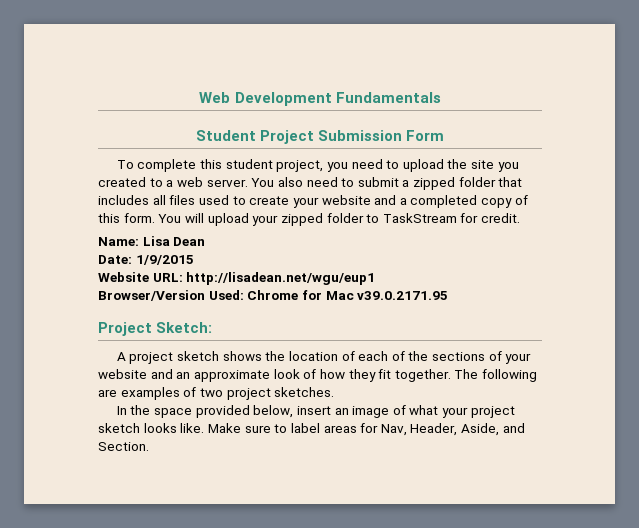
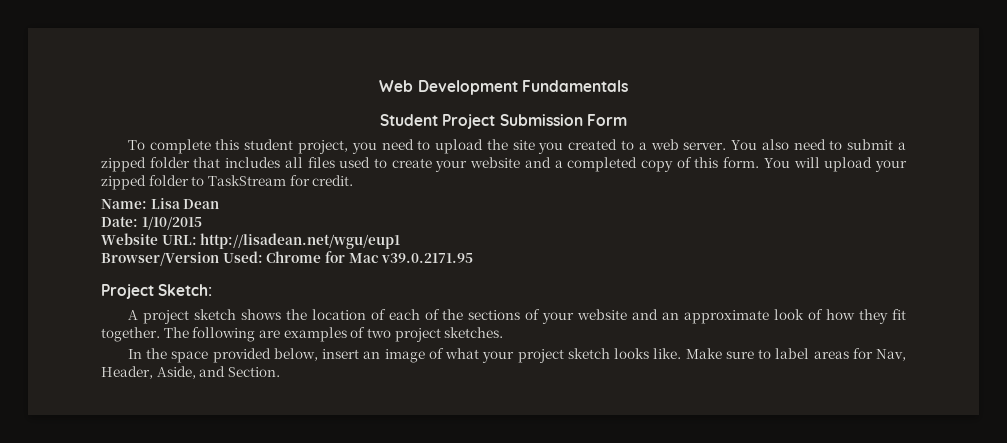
- Date: 1/9/2015
+ Date: 1/10/2015

